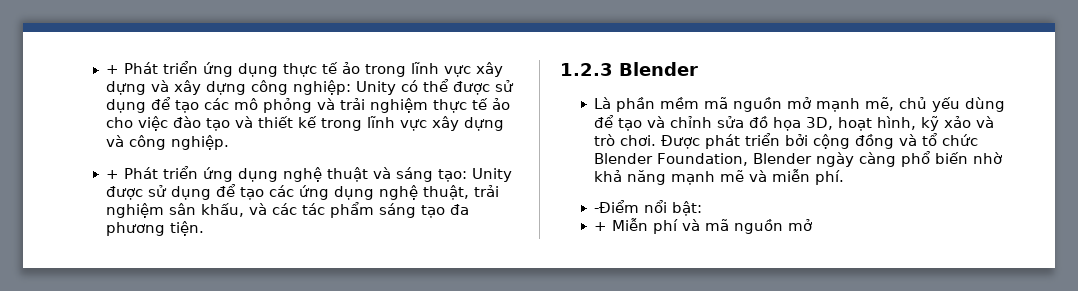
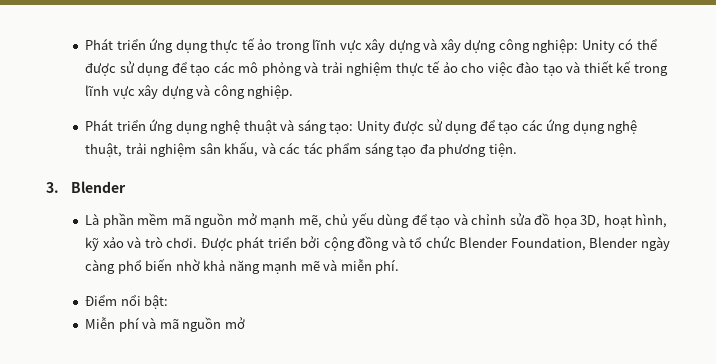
- + Phát triển ứng dụng thực tế ảo trong lĩnh vực xây dựng và xây dựng công nghiệp: Unity có thể được sử dụng để tạo các mô phỏng và trải nghiệm thực tế ảo cho việc đào tạo và thiết kế trong lĩnh vực xây dựng và công nghiệp.
+ Phát triển ứng dụng thực tế ảo trong lĩnh vực xây dựng và xây dựng công nghiệp: Unity có thể được sử dụng để tạo các mô phỏng và trải nghiệm thực tế ảo cho việc đào tạo và thiết kế trong lĩnh vực xây dựng và công nghiệp.
- + Phát triển ứng dụng nghệ thuật và sáng tạo: Unity được sử dụng để tạo các ứng dụng nghệ thuật, trải nghiệm sân khấu, và các tác phẩm sáng tạo đa phương tiện.
+ Phát triển ứng dụng nghệ thuật và sáng tạo: Unity được sử dụng để tạo các ứng dụng nghệ thuật, trải nghiệm sân khấu, và các tác phẩm sáng tạo đa phương tiện.
- 1.2.3 Blender
+ 3. Blender
- -Điểm nổi bật:
+ Điểm nổi bật:
- + Miễn phí và mã nguồn mở
+ Miễn phí và mã nguồn mở

